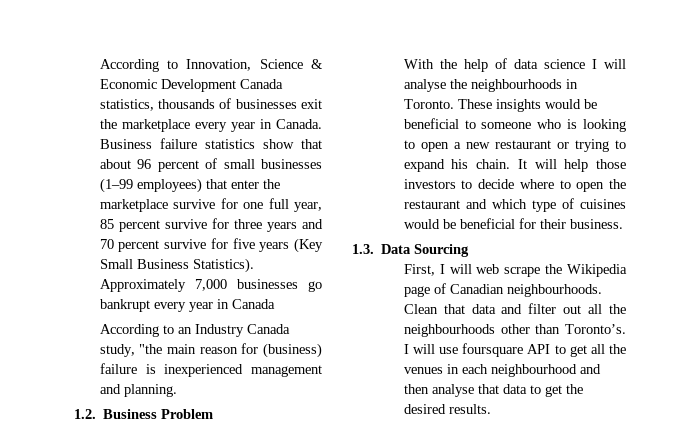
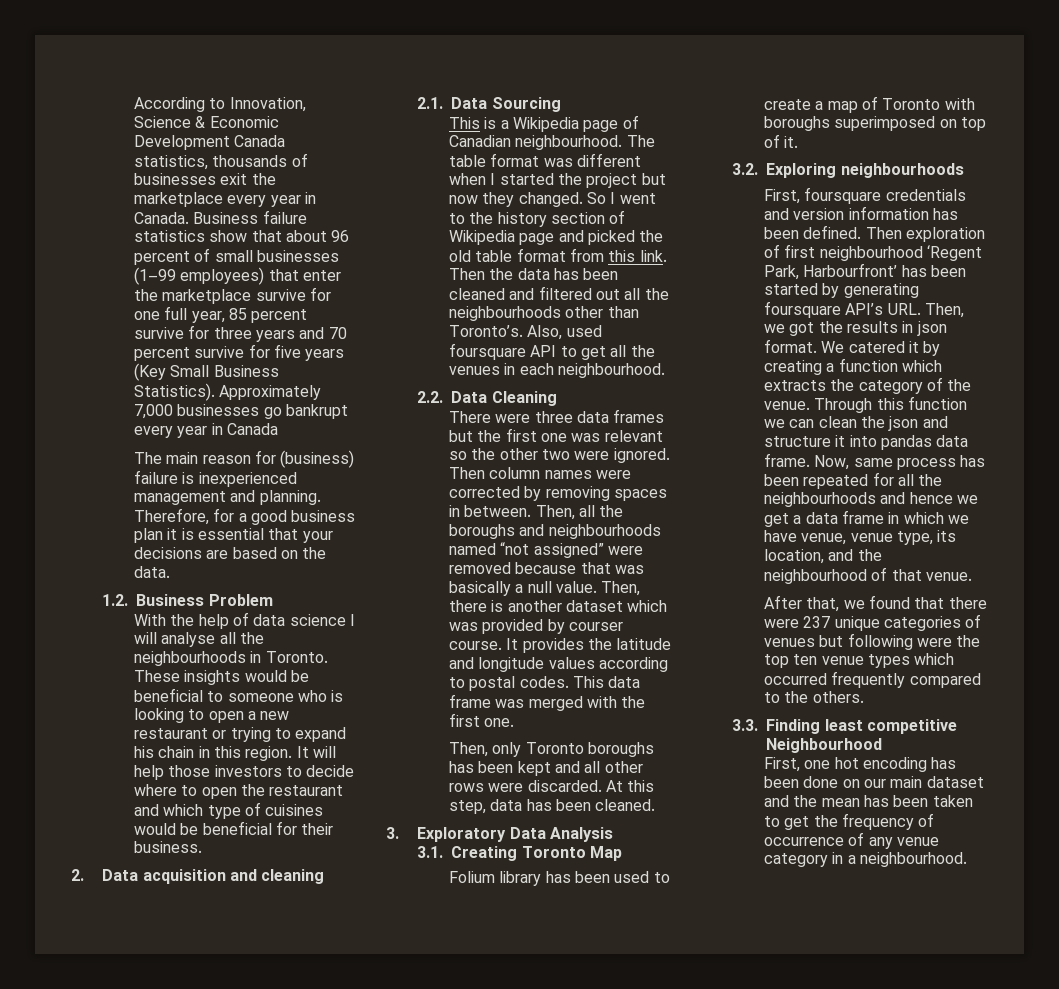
- According to an Industry Canada study, "the main reason for (business) failure is inexperienced management and planning.
+ The main reason for (business) failure is inexperienced management and planning. Therefore, for a good business plan it is essential that your decisions are based on the data.
- With the help of data science I will analyse the neighbourhoods in Toronto.
+ With the help of data science I will analyse all the neighbourhoods in Toronto.
- These insights would be beneficial to someone who is looking to open a new restaurant or trying to expand his chain.
+ These insights would be beneficial to someone who is looking to open a new restaurant or trying to expand his chain in this region.
- 1.3. Data Sourcing
- First, I will web scrape the Wikipedia page of Canadian neighbourhoods. Clean that data and filter out all the neighbourhoods other than Toronto’s.
+ 2. Data acquisition and cleaning
+ 2.1. Data Sourcing
+ This is a Wikipedia page of Canadian neighbourhood. The table format was different when I started the project but now they changed. So I went to the history section of Wikipedia page and picked the old table format from this link. Then the data has been cleaned and filtered out all the neighbourhoods other than Toronto’s.
- I will use foursquare API to get all the venues in each neighbourhood and then analyse that data to get the desired results.
+ Also, used foursquare API to get all the venues in each neighbourhood.
+ 2.2. Data Cleaning
+ There were three data frames but the first one was relevant so the other two were ignored. Then column names were corrected by removing spaces in between. Then, all the boroughs and neighbourhoods named “not assigned” were removed because that was basically a null value. Then, there is another dataset which was provided by courser course. It provides the latitude and longitude values according to postal codes. This data frame was merged with the first one.
+ Then, only Toronto boroughs has been kept and all other rows were discarded. At this step, data has been cleaned.
+ 3. Exploratory Data Analysis
+ 3.1. Creating Toronto Map
+ Folium library has been used to create a map of Toronto with boroughs superimposed on top of it.
+ 3.2. Exploring neighbourhoods
+ First, foursquare credentials and version information has been defined. Then exploration of first neighbourhood ‘Regent Park, Harbourfront’ has been started by generating foursquare API’s URL. Then, we got the results in json format. We catered it by creating a function which extracts the category of the venue. Through this function we can clean the json and structure it into pandas data frame. Now, same process has been repeated for all the neighbourhoods and hence we get a data frame in which we have venue, venue type, its location, and the neighbourhood of that venue.
+ After that, we found that there were 237 unique categories of venues but following were the top ten venue types which occurred frequently compared to the others.
+ 3.3. Finding least competitive Neighbourhood
+ First, one hot encoding has been done on our main dataset and the mean has been taken to get the frequency of occurrence of any venue category in a neighbourhood.

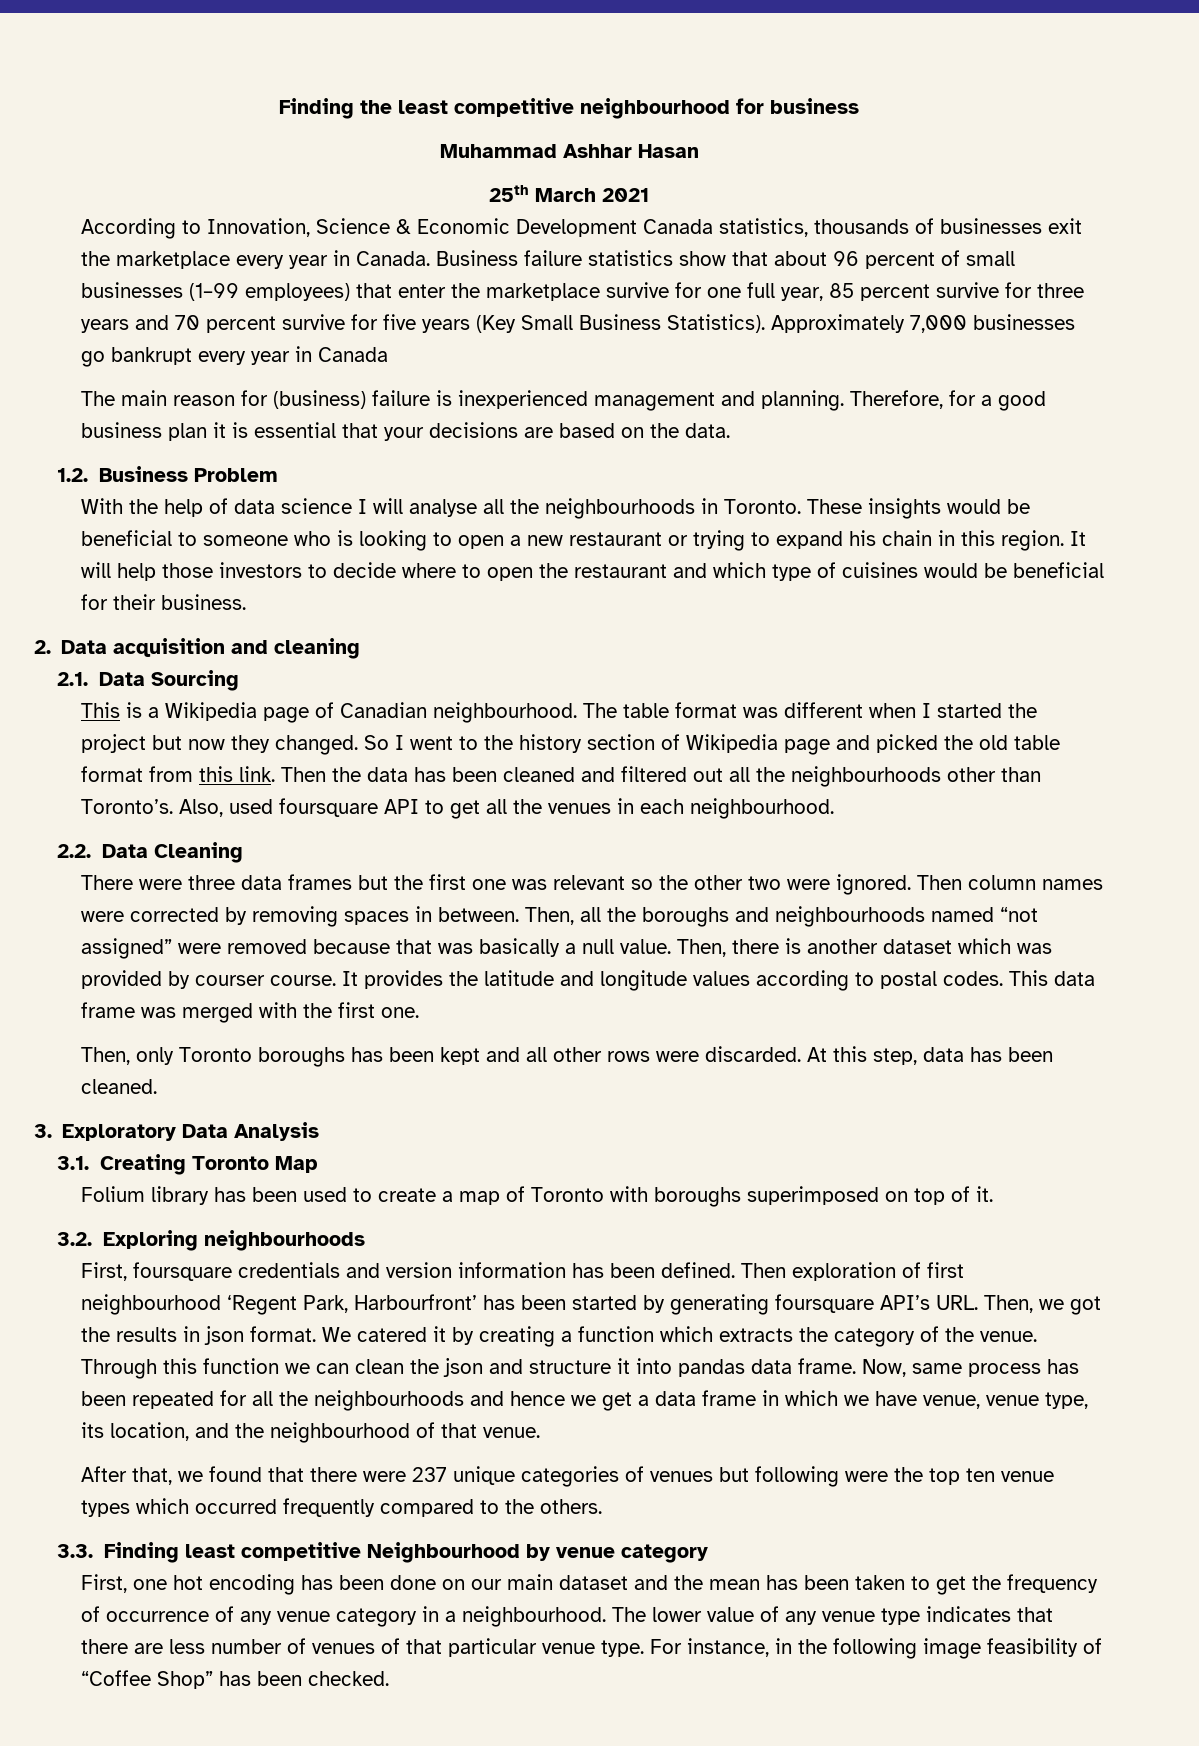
+ Finding the least competitive neighbourhood for business
+ Muhammad Ashhar Hasan
+ 25th March 2021
- 3.3. Finding least competitive Neighbourhood
+ 3.3. Finding least competitive Neighbourhood by venue category
+ The lower value of any venue type indicates that there are less number of venues of that particular venue type. For instance, in the following image feasibility of “Coffee Shop” has been checked.

